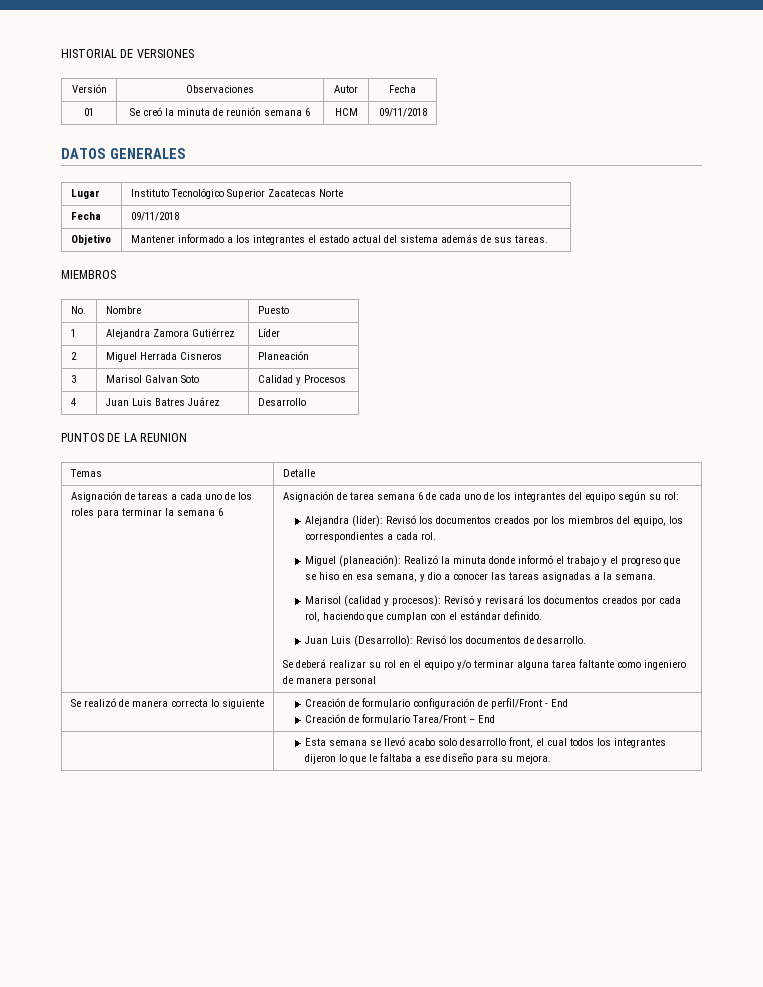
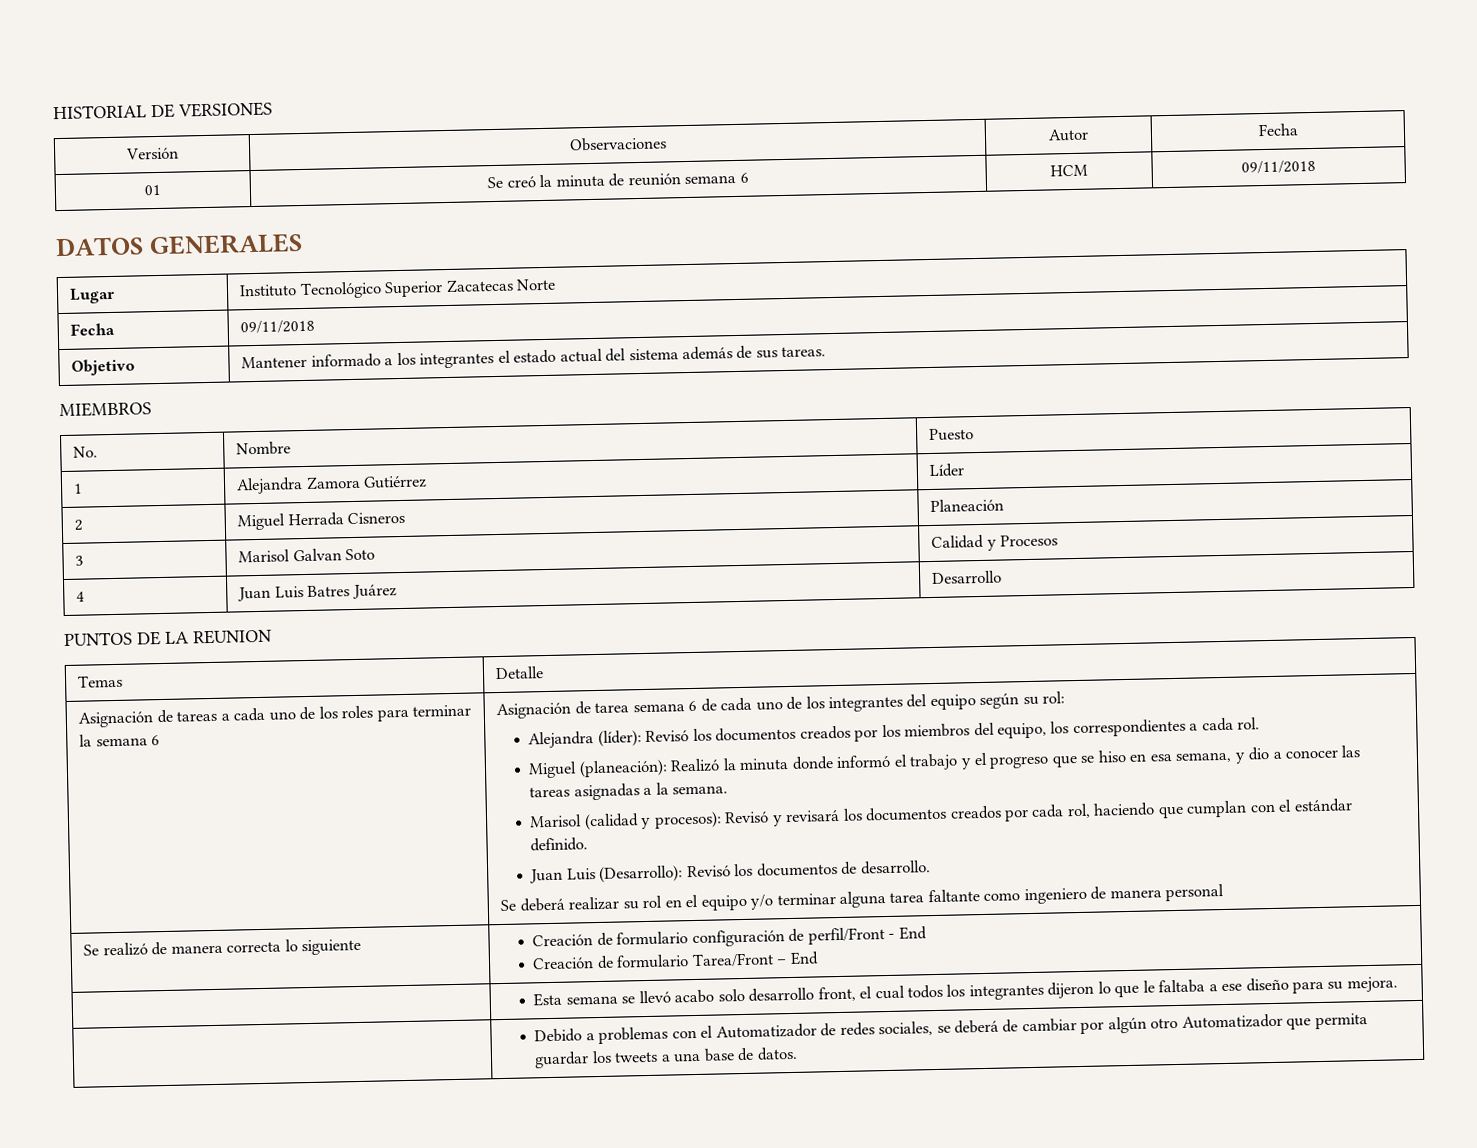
+ | Debido a problemas con el Automatizador de redes sociales, se deberá de cambiar por algún otro Automatizador que permita guardar los tweets a una base de datos.

